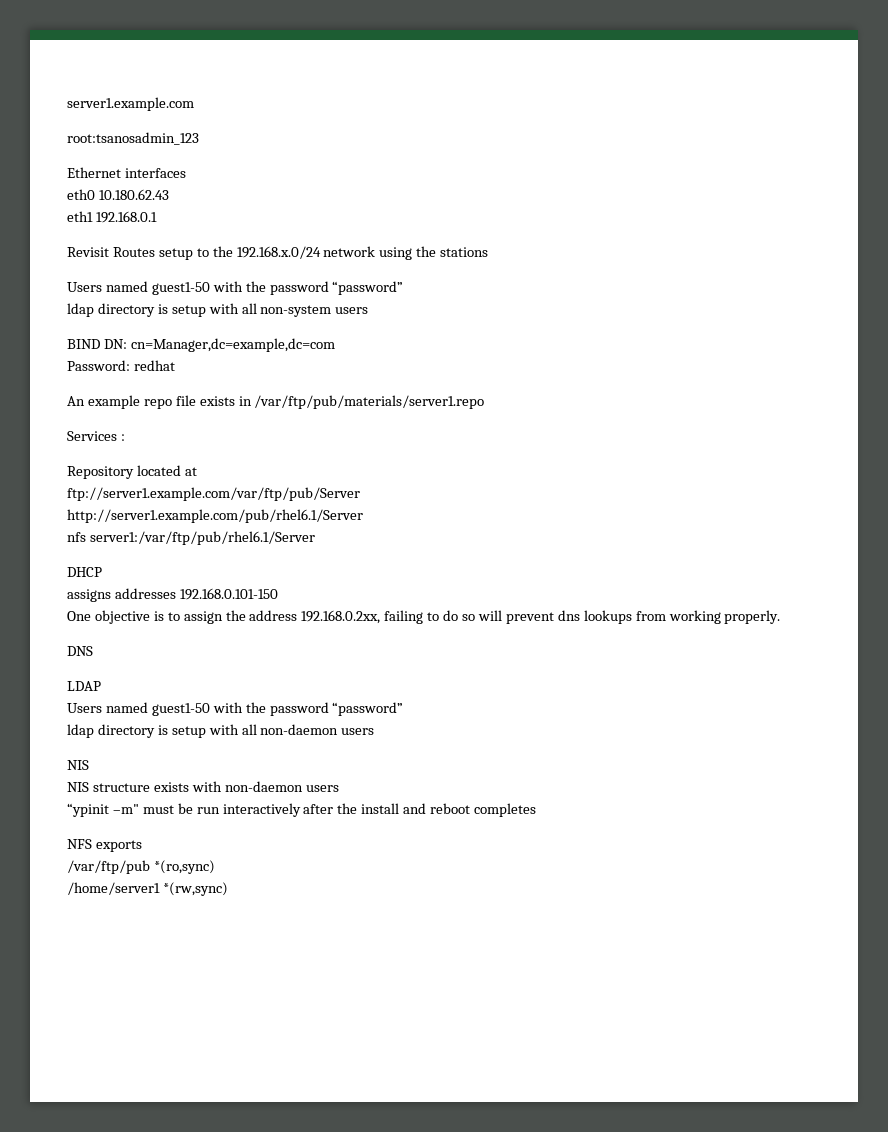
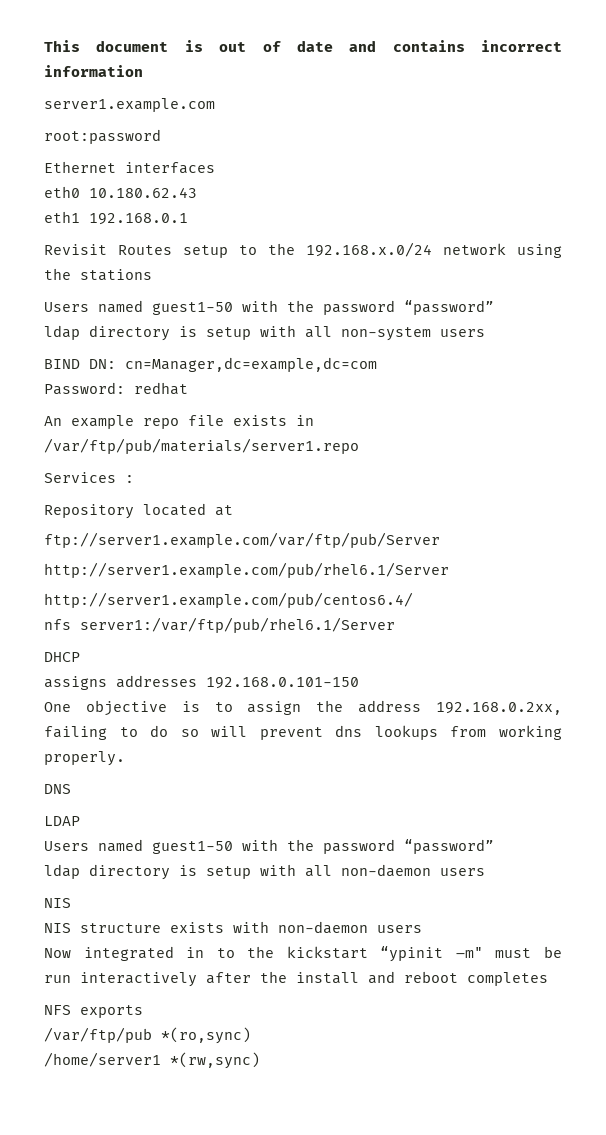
+ This document is out of date and contains incorrect information
- root:tsanosadmin_123
+ root:password
+ http://server1.example.com/pub/centos6.4/
- “ypinit –m" must be run interactively after the install and reboot completes
+ Now integrated in to the kickstart “ypinit –m" must be run interactively after the install and reboot completes

